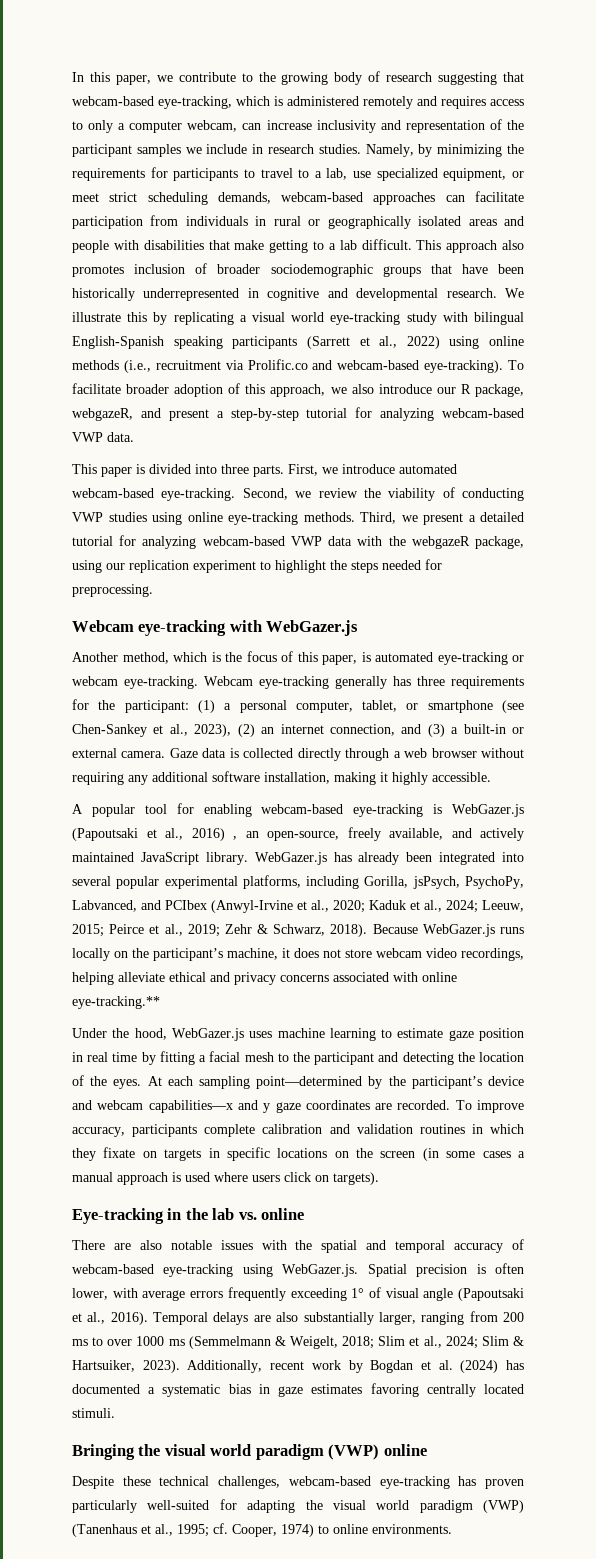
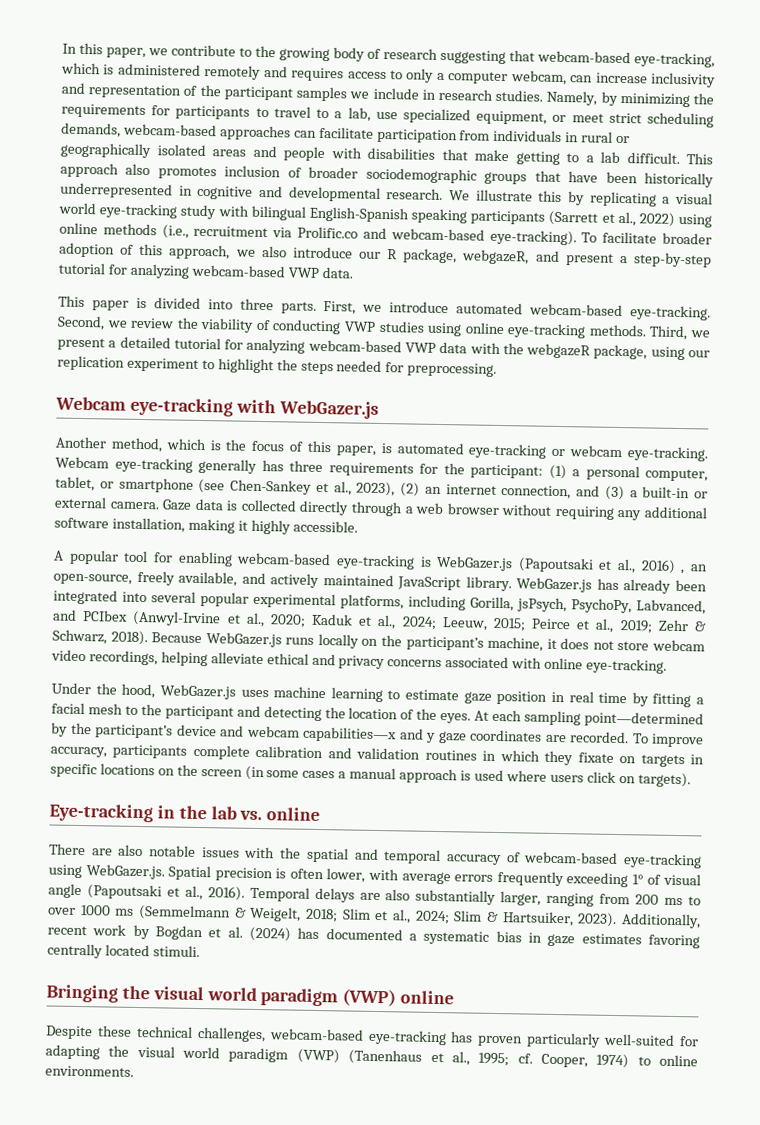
- Because WebGazer.js runs locally on the participant’s machine, it does not store webcam video recordings, helping alleviate ethical and privacy concerns associated with online eye-tracking.**
+ Because WebGazer.js runs locally on the participant’s machine, it does not store webcam video recordings, helping alleviate ethical and privacy concerns associated with online eye-tracking.

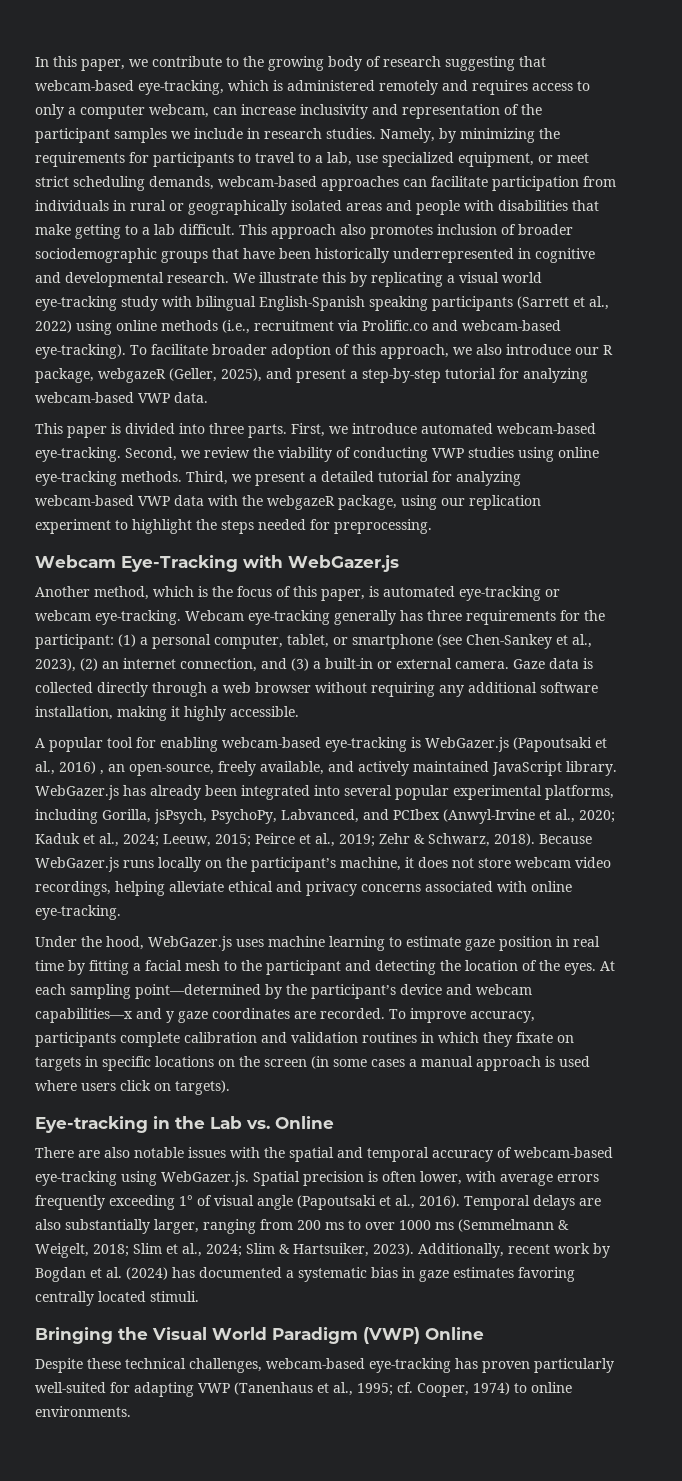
- To facilitate broader adoption of this approach, we also introduce our R package, webgazeR, and present a step-by-step tutorial for analyzing webcam-based VWP data.
+ To facilitate broader adoption of this approach, we also introduce our R package, webgazeR (Geller, 2025), and present a step-by-step tutorial for analyzing webcam-based VWP data.
- Webcam eye-tracking with WebGazer.js
+ Webcam Eye-Tracking with WebGazer.js
- Eye-tracking in the lab vs. online
+ Eye-tracking in the Lab vs. Online
- Bringing the visual world paradigm (VWP) online
+ Bringing the Visual World Paradigm (VWP) Online
- Despite these technical challenges, webcam-based eye-tracking has proven particularly well-suited for adapting the visual world paradigm (VWP) (Tanenhaus et al., 1995; cf. Cooper, 1974) to online environments.
+ Despite these technical challenges, webcam-based eye-tracking has proven particularly well-suited for adapting VWP (Tanenhaus et al., 1995; cf. Cooper, 1974) to online environments.

